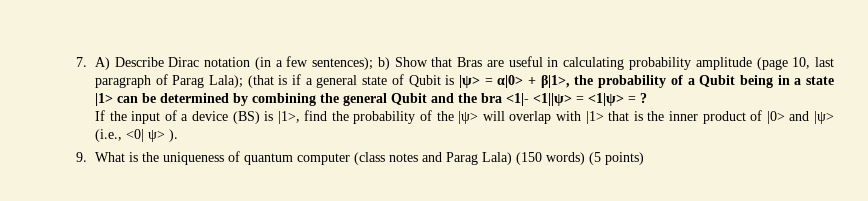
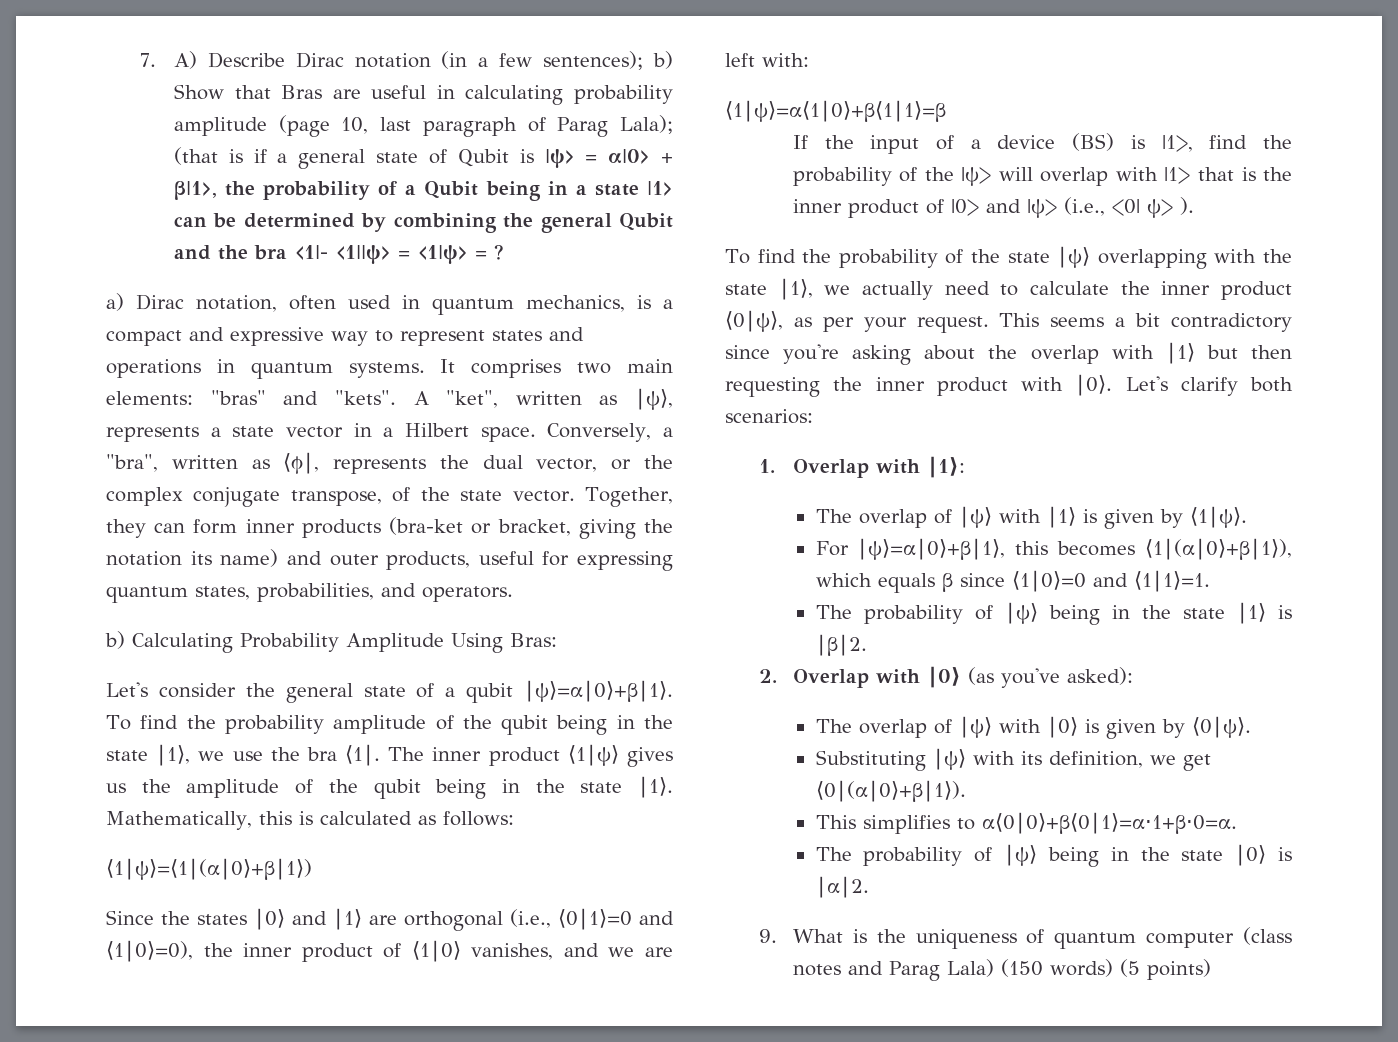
+ a) Dirac notation, often used in quantum mechanics, is a compact and expressive way to represent states and operations in quantum systems. It comprises two main elements: "bras" and "kets". A "ket", written as ∣ψ⟩, represents a state vector in a Hilbert space. Conversely, a "bra", written as ⟨ϕ∣, represents the dual vector, or the complex conjugate transpose, of the state vector. Together, they can form inner products (bra-ket or bracket, giving the notation its name) and outer products, useful for expressing quantum states, probabilities, and operators.
+ b) Calculating Probability Amplitude Using Bras:
+ Let's consider the general state of a qubit ∣ψ⟩=α∣0⟩+β∣1⟩. To find the probability amplitude of the qubit being in the state ∣1⟩, we use the bra ⟨1∣. The inner product ⟨1∣ψ⟩ gives us the amplitude of the qubit being in the state ∣1⟩. Mathematically, this is calculated as follows:
+ ⟨1∣ψ⟩=⟨1∣(α∣0⟩+β∣1⟩)
+ Since the states ∣0⟩ and ∣1⟩ are orthogonal (i.e., ⟨0∣1⟩=0 and ⟨1∣0⟩=0), the inner product of ⟨1∣0⟩ vanishes, and we are left with:
+ ⟨1∣ψ⟩=α⟨1∣0⟩+β⟨1∣1⟩=β
+ To find the probability of the state ∣ψ⟩ overlapping with the state ∣1⟩, we actually need to calculate the inner product ⟨0∣ψ⟩, as per your request. This seems a bit contradictory since you're asking about the overlap with ∣1⟩ but then requesting the inner product with ∣0⟩. Let's clarify both scenarios:
+ 1. Overlap with ∣1⟩:
+ The overlap of ∣ψ⟩ with ∣1⟩ is given by ⟨1∣ψ⟩.
+ For ∣ψ⟩=α∣0⟩+β∣1⟩, this becomes ⟨1∣(α∣0⟩+β∣1⟩), which equals β since ⟨1∣0⟩=0 and ⟨1∣1⟩=1.
+ The probability of ∣ψ⟩ being in the state ∣1⟩ is ∣β∣2.
+ 2. Overlap with ∣0⟩ (as you've asked):
+ The overlap of ∣ψ⟩ with ∣0⟩ is given by ⟨0∣ψ⟩.
+ Substituting ∣ψ⟩ with its definition, we get ⟨0∣(α∣0⟩+β∣1⟩).
+ This simplifies to α⟨0∣0⟩+β⟨0∣1⟩=α⋅1+β⋅0=α.
+ The probability of ∣ψ⟩ being in the state ∣0⟩ is ∣α∣2.

